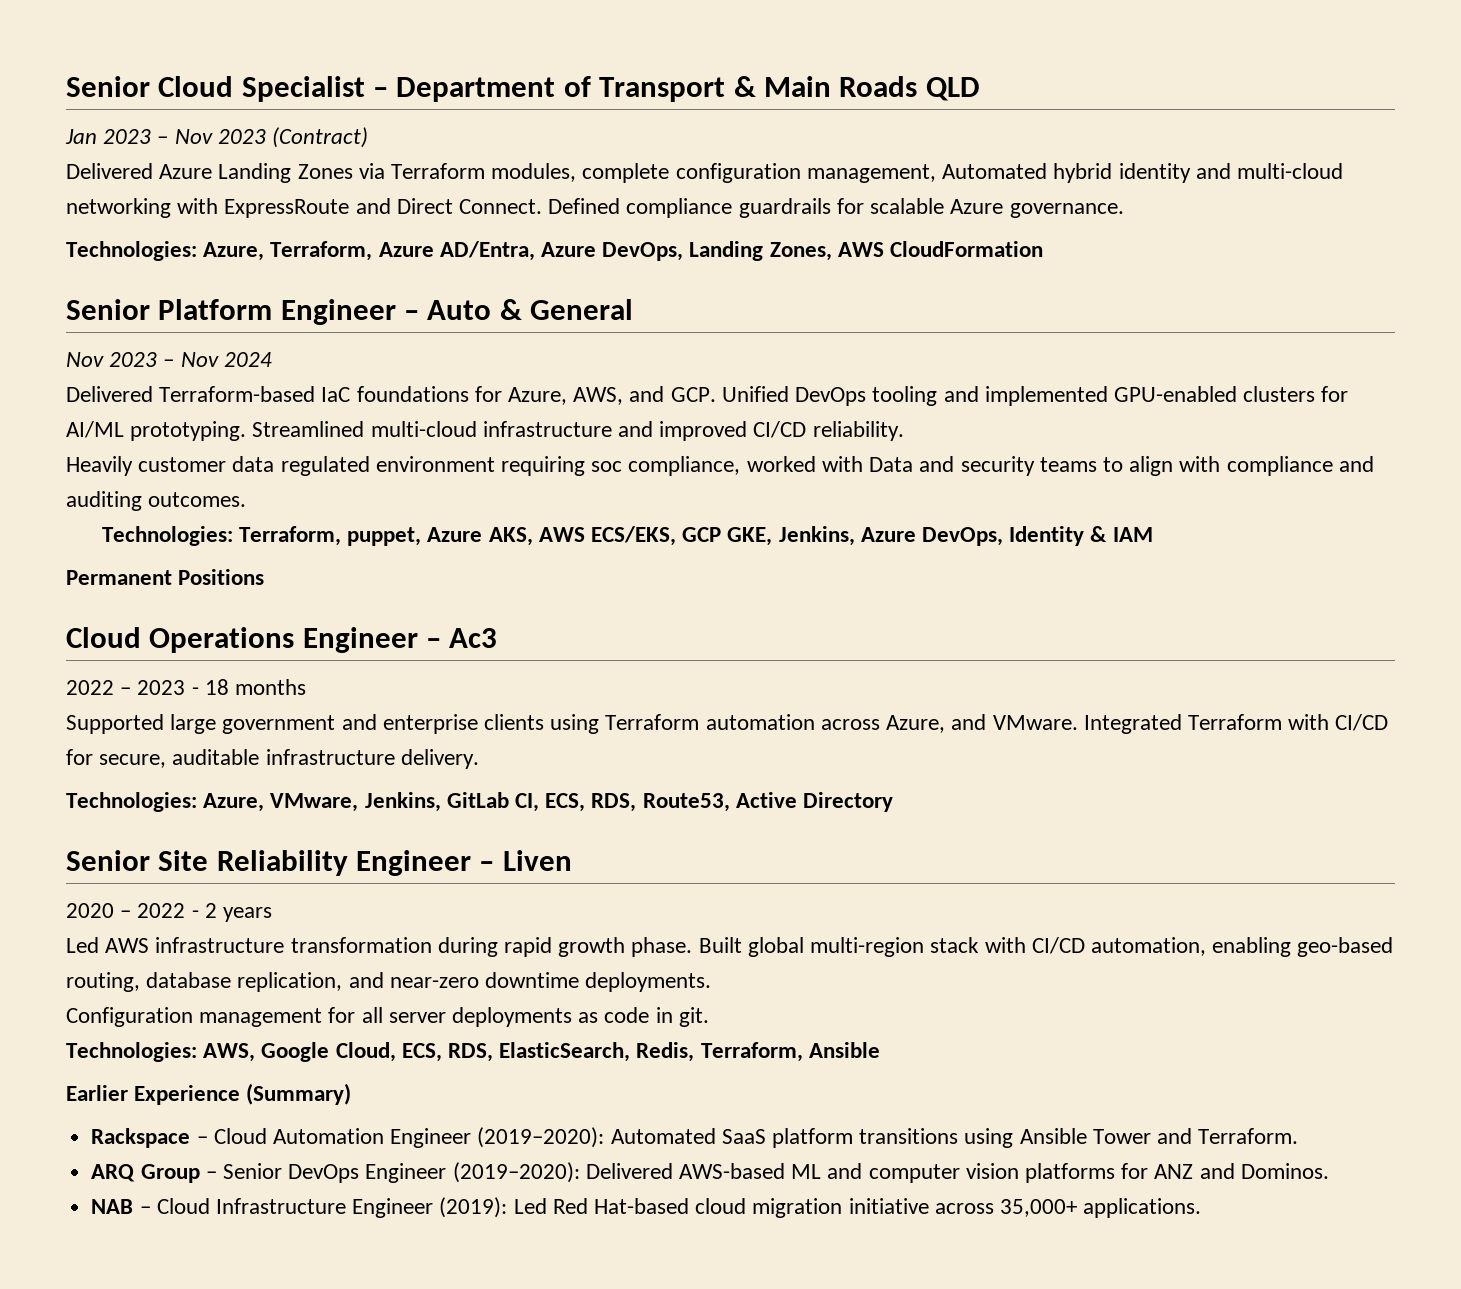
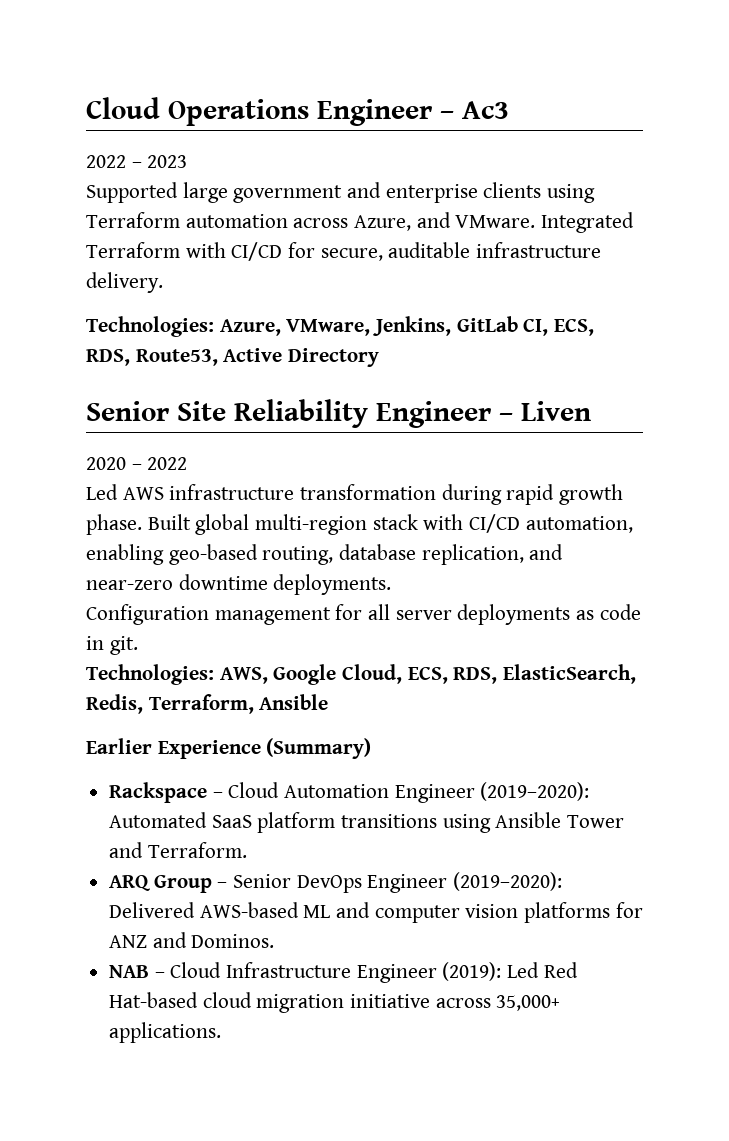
- Senior Cloud Specialist – Department of Transport & Main Roads QLD
- Jan 2023 – Nov 2023 (Contract)
- Delivered Azure Landing Zones via Terraform modules, complete configuration management, Automated hybrid identity and multi-cloud networking with ExpressRoute and Direct Connect. Defined compliance guardrails for scalable Azure governance.
- Technologies: Azure, Terraform, Azure AD/Entra, Azure DevOps, Landing Zones, AWS CloudFormation
- Senior Platform Engineer – Auto & General
- Nov 2023 – Nov 2024
- Delivered Terraform-based IaC foundations for Azure, AWS, and GCP. Unified DevOps tooling and implemented GPU-enabled clusters for AI/ML prototyping. Streamlined multi-cloud infrastructure and improved CI/CD reliability.
- Heavily customer data regulated environment requiring soc compliance, worked with Data and security teams to align with compliance and auditing outcomes.
- Technologies: Terraform, puppet, Azure AKS, AWS ECS/EKS, GCP GKE, Jenkins, Azure DevOps, Identity & IAM
- Permanent Positions
- 2022 – 2023 - 18 months
+ 2022 – 2023
- 2020 – 2022 - 2 years
+ 2020 – 2022

